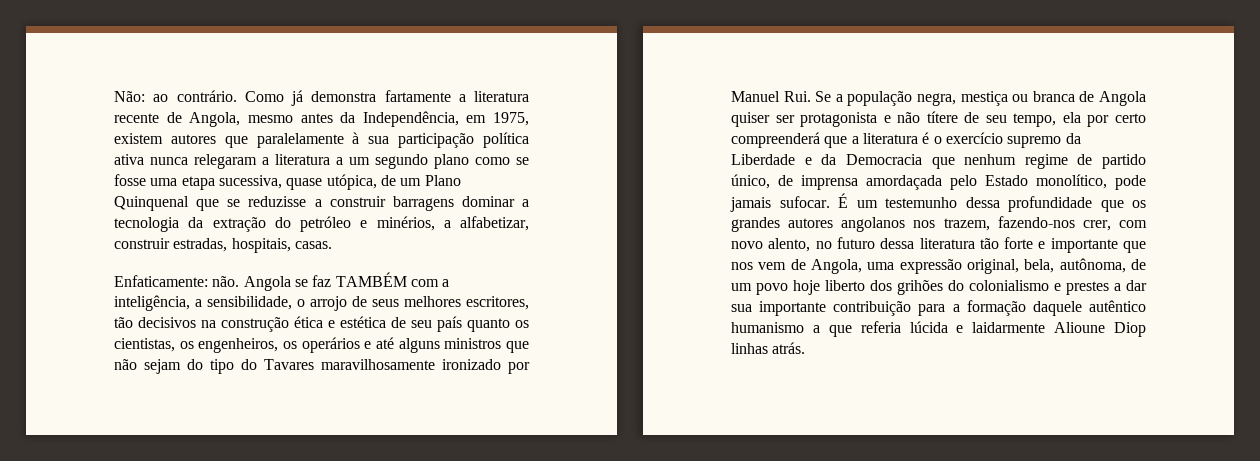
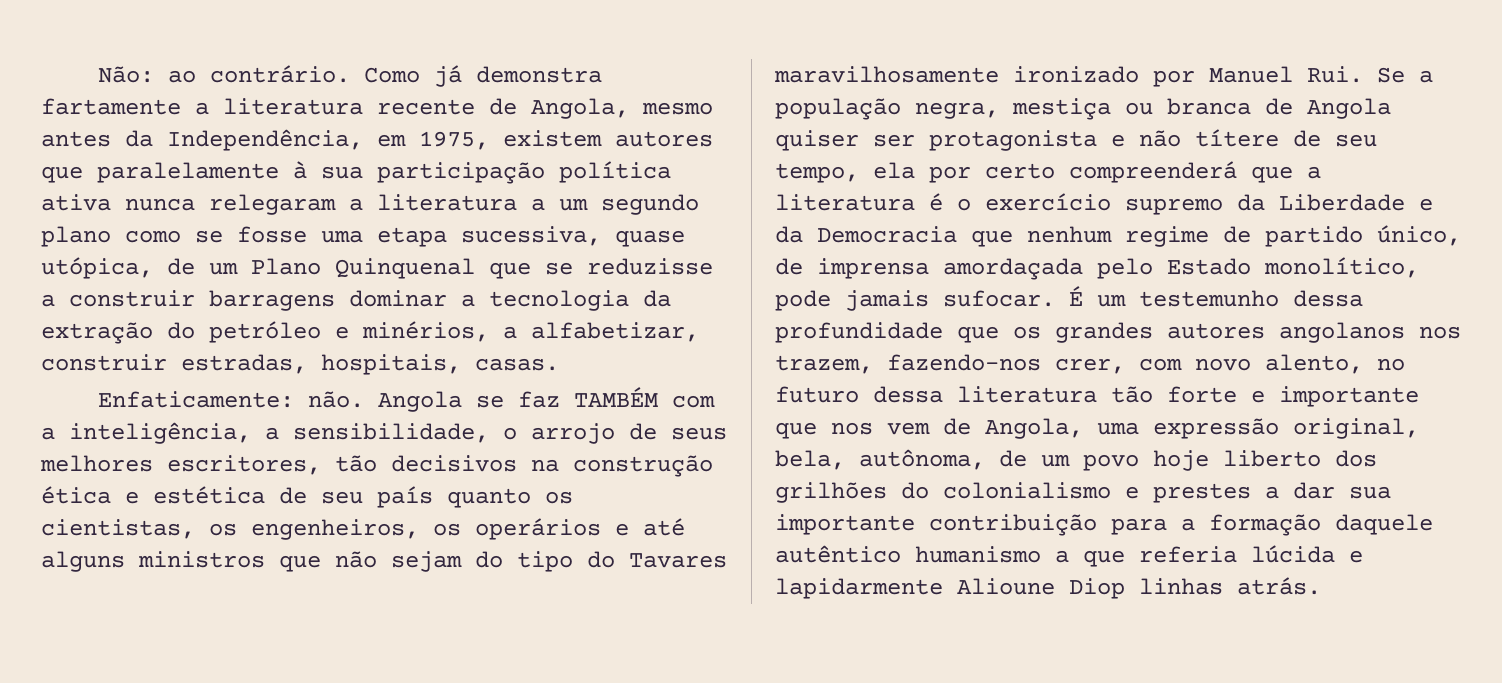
- É um testemunho dessa profundidade que os grandes autores angolanos nos trazem, fazendo-nos crer, com novo alento, no futuro dessa literatura tão forte e importante que nos vem de Angola, uma expressão original, bela, autônoma, de um povo hoje liberto dos grihões do colonialismo e prestes a dar sua importante contribuição para a formação daquele autêntico humanismo a que referia lúcida e laidarmente Alioune Diop linhas atrás.
+ É um testemunho dessa profundidade que os grandes autores angolanos nos trazem, fazendo-nos crer, com novo alento, no futuro dessa literatura tão forte e importante que nos vem de Angola, uma expressão original, bela, autônoma, de um povo hoje liberto dos grilhões do colonialismo e prestes a dar sua importante contribuição para a formação daquele autêntico humanismo a que referia lúcida e lapidarmente Alioune Diop linhas atrás.

